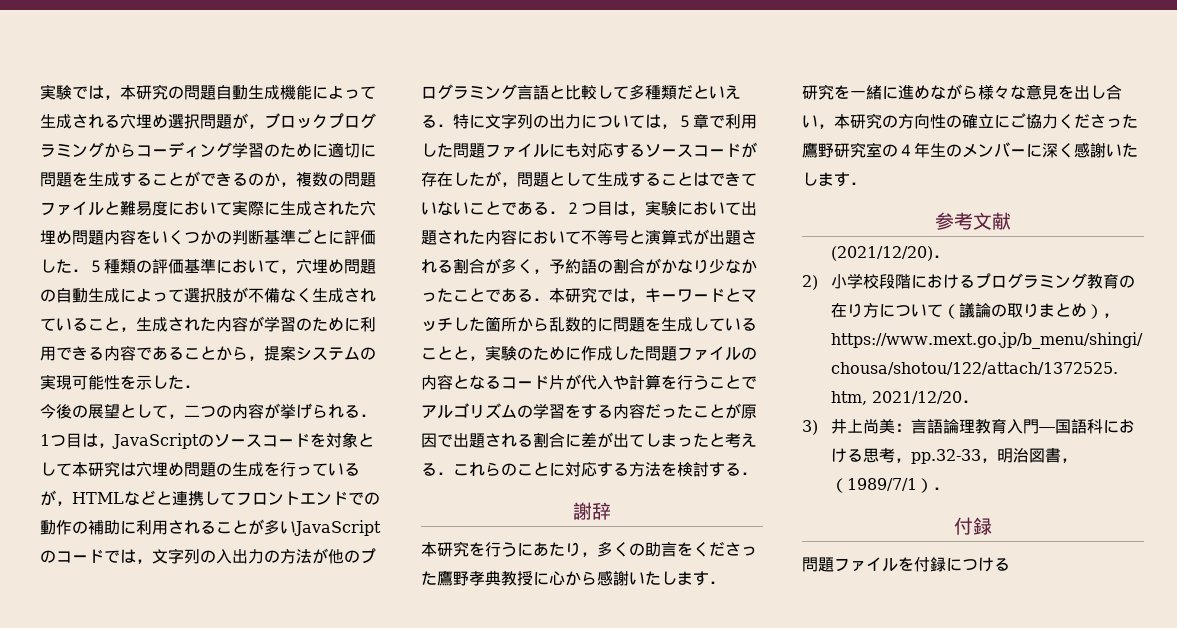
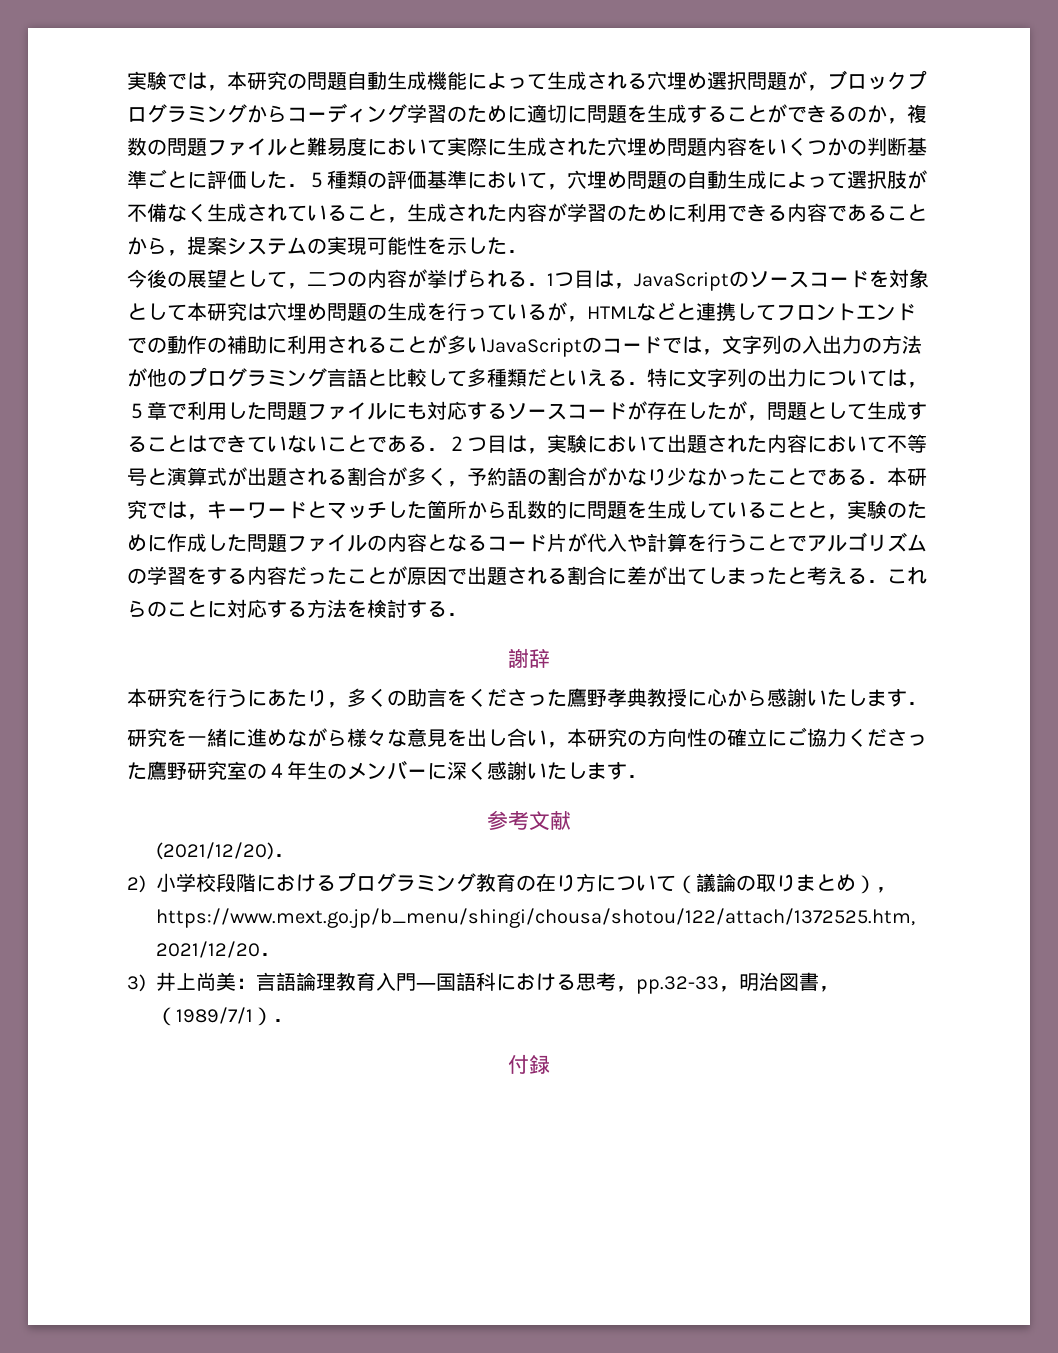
- 問題ファイルを付録につける

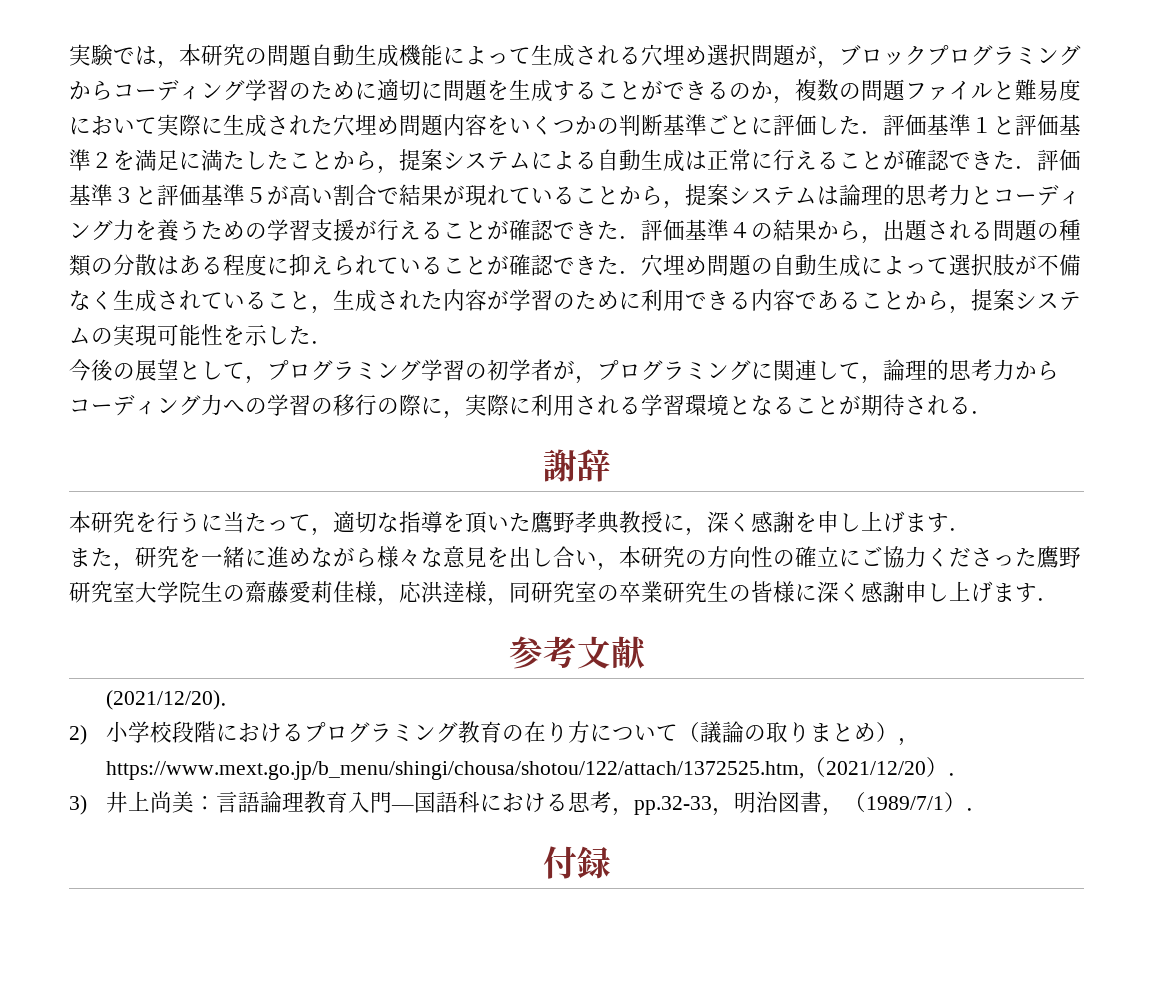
- 実験では，本研究の問題自動生成機能によって生成される穴埋め選択問題が，ブロックプログラミングからコーディング学習のために適切に問題を生成することができるのか，複数の問題ファイルと難易度において実際に生成された穴埋め問題内容をいくつかの判断基準ごとに評価した．５種類の評価基準において，穴埋め問題の自動生成によって選択肢が不備なく生成されていること，生成された内容が学習のために利用できる内容であることから，提案システムの実現可能性を示した．
+ 実験では，本研究の問題自動生成機能によって生成される穴埋め選択問題が，ブロックプログラミングからコーディング学習のために適切に問題を生成することができるのか，複数の問題ファイルと難易度において実際に生成された穴埋め問題内容をいくつかの判断基準ごとに評価した．評価基準１と評価基準２を満足に満たしたことから，提案システムによる自動生成は正常に行えることが確認できた．評価基準３と評価基準５が高い割合で結果が現れていることから，提案システムは論理的思考力とコーディング力を養うための学習支援が行えることが確認できた．評価基準４の結果から，出題される問題の種類の分散はある程度に抑えられていることが確認できた．穴埋め問題の自動生成によって選択肢が不備なく生成されていること，生成された内容が学習のために利用できる内容であることから，提案システムの実現可能性を示した．
- 今後の展望として，二つの内容が挙げられる．1つ目は，JavaScriptのソースコードを対象として本研究は穴埋め問題の生成を行っているが，HTMLなどと連携してフロントエンドでの動作の補助に利用されることが多いJavaScriptのコードでは，文字列の入出力の方法が他のプログラミング言語と比較して多種類だといえる．特に文字列の出力については，５章で利用した問題ファイルにも対応するソースコードが存在したが，問題として生成することはできていないことである．２つ目は，実験において出題された内容において不等号と演算式が出題される割合が多く，予約語の割合がかなり少なかったことである．本研究では，キーワードとマッチした箇所から乱数的に問題を生成していることと，実験のために作成した問題ファイルの内容となるコード片が代入や計算を行うことでアルゴリズムの学習をする内容だったことが原因で出題される割合に差が出てしまったと考える．これらのことに対応する方法を検討する．
+ 今後の展望として，プログラミング学習の初学者が，プログラミングに関連して，論理的思考力からコーディング力への学習の移行の際に，実際に利用される学習環境となることが期待される．
- 本研究を行うにあたり，多くの助言をくださった鷹野孝典教授に心から感謝いたします．
- 研究を一緒に進めながら様々な意見を出し合い，本研究の方向性の確立にご協力くださった鷹野研究室の４年生のメンバーに深く感謝いたします．
+ 本研究を行うに当たって，適切な指導を頂いた鷹野孝典教授に，深く感謝を申し上げます．
+ また，研究を一緒に進めながら様々な意見を出し合い，本研究の方向性の確立にご協力くださった鷹野研究室大学院生の齋藤愛莉佳様，応洪逹様，同研究室の卒業研究生の皆様に深く感謝申し上げます．
- 2)小学校段階におけるプログラミング教育の在り方について（議論の取りまとめ），https://www.mext.go.jp/b_menu/shingi/chousa/shotou/122/attach/1372525.htm, 2021/12/20．
+ 2)小学校段階におけるプログラミング教育の在り方について（議論の取りまとめ），https://www.mext.go.jp/b_menu/shingi/chousa/shotou/122/attach/1372525.htm,（2021/12/20）．

